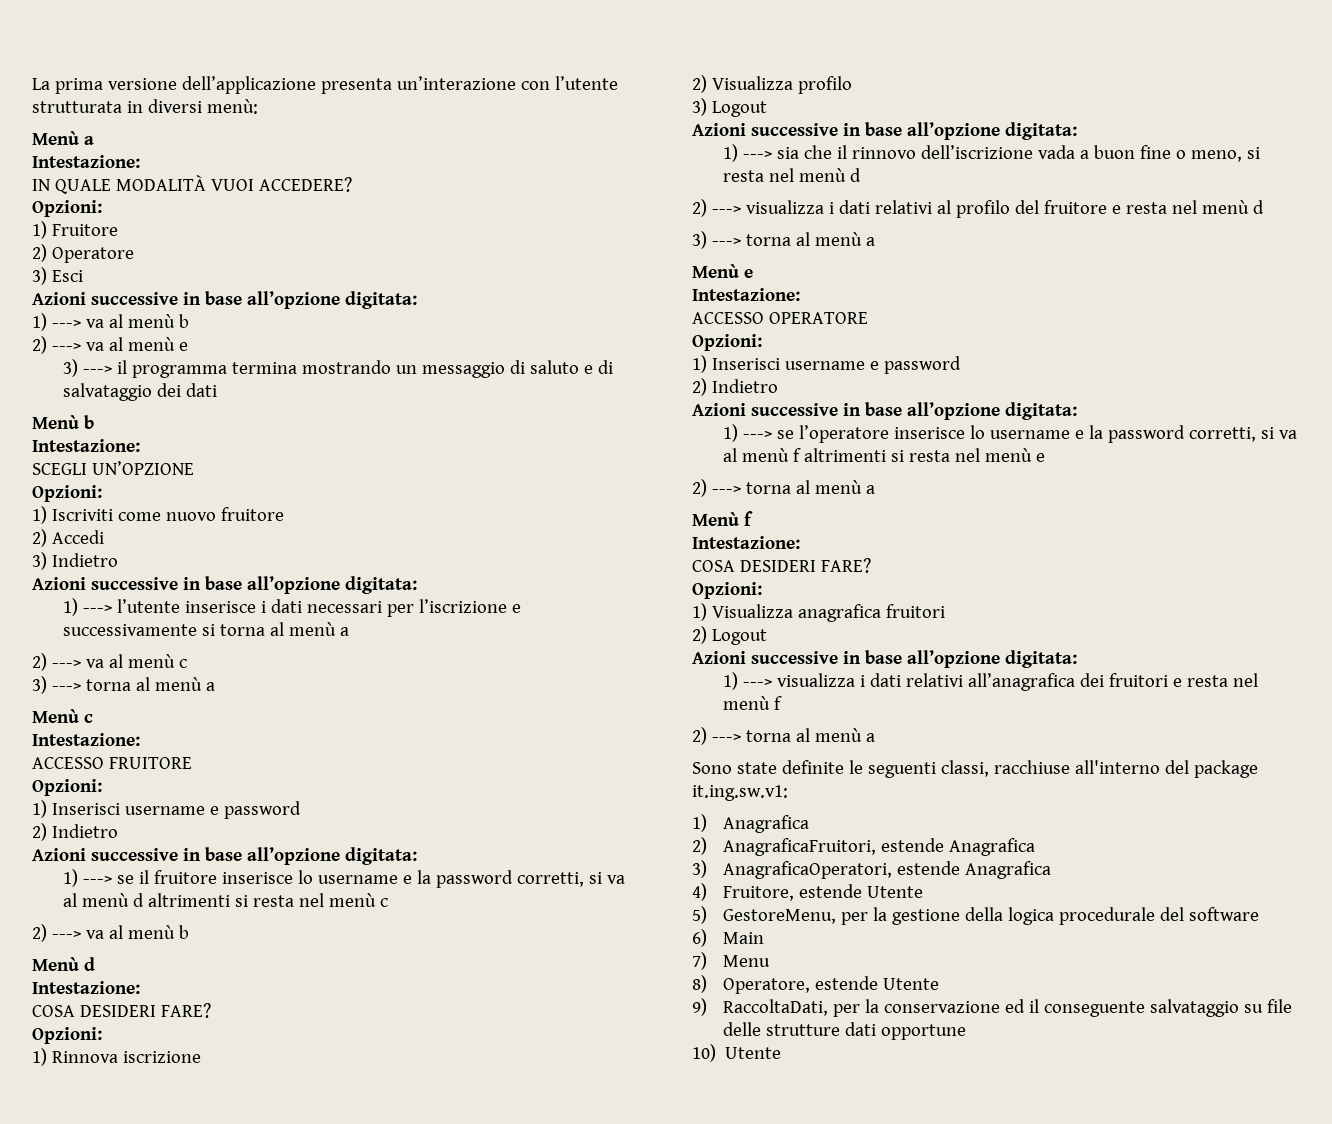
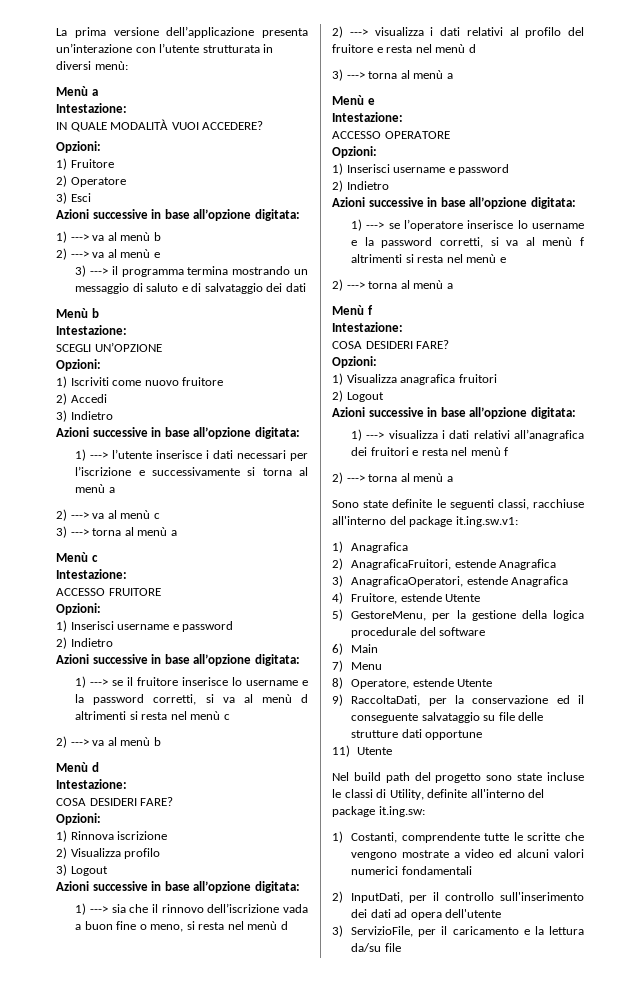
- 10) Utente
+ 11) Utente
+ Nel build path del progetto sono state incluse le classi di Utility, definite all'interno del package it.ing.sw:
+ 1) Costanti, comprendente tutte le scritte che vengono mostrate a video ed alcuni valori numerici fondamentali
+ 2) InputDati, per il controllo sull'inserimento dei dati ad opera dell'utente
+ 3) ServizioFile, per il caricamento e la lettura da/su file

